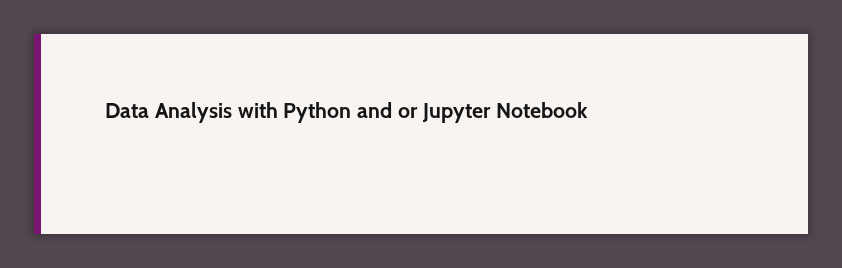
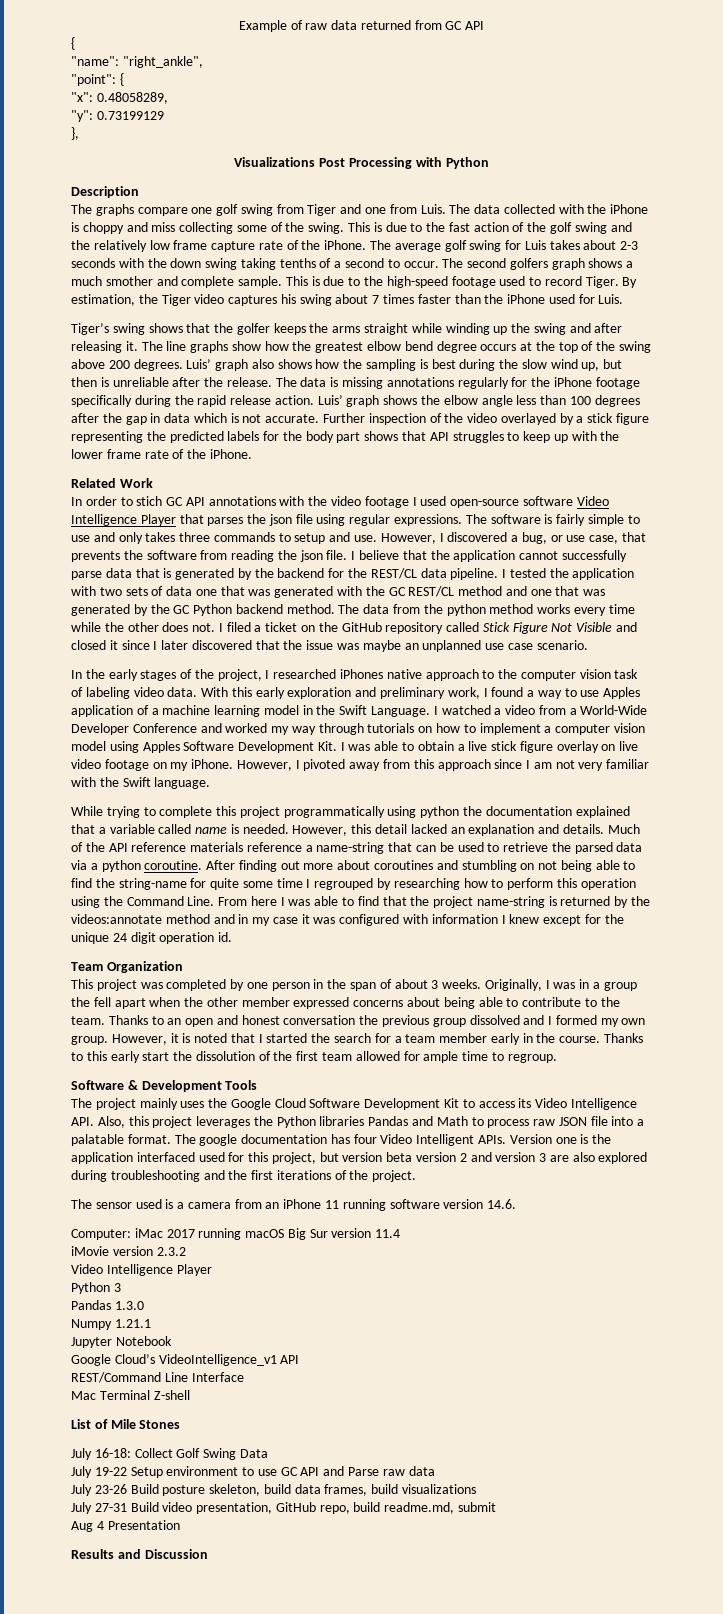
- Data Analysis with Python and or Jupyter Notebook
+ Example of raw data returned from GC API
+ {
+ "name": "right_ankle",
+ "point": {
+ "x": 0.48058289,
+ "y": 0.73199129
+ },
+ Visualizations Post Processing with Python
+ Description
+ The graphs compare one golf swing from Tiger and one from Luis. The data collected with the iPhone is choppy and miss collecting some of the swing. This is due to the fast action of the golf swing and the relatively low frame capture rate of the iPhone. The average golf swing for Luis takes about 2-3 seconds with the down swing taking tenths of a second to occur. The second golfers graph shows a much smother and complete sample. This is due to the high-speed footage used to record Tiger. By estimation, the Tiger video captures his swing about 7 times faster than the iPhone used for Luis.
+ Tiger’s swing shows that the golfer keeps the arms straight while winding up the swing and after releasing it. The line graphs show how the greatest elbow bend degree occurs at the top of the swing above 200 degrees. Luis’ graph also shows how the sampling is best during the slow wind up, but then is unreliable after the release. The data is missing annotations regularly for the iPhone footage specifically during the rapid release action. Luis’ graph shows the elbow angle less than 100 degrees after the gap in data which is not accurate. Further inspection of the video overlayed by a stick figure representing the predicted labels for the body part shows that API struggles to keep up with the lower frame rate of the iPhone.
+ Related Work
+ In order to stich GC API annotations with the video footage I used open-source software Video Intelligence Player that parses the json file using regular expressions. The software is fairly simple to use and only takes three commands to setup and use. However, I discovered a bug, or use case, that prevents the software from reading the json file. I believe that the application cannot successfully parse data that is generated by the backend for the REST/CL data pipeline. I tested the application with two sets of data one that was generated with the GC REST/CL method and one that was generated by the GC Python backend method. The data from the python method works every time while the other does not. I filed a ticket on the GitHub repository called Stick Figure Not Visible and closed it since I later discovered that the issue was maybe an unplanned use case scenario.
+ In the early stages of the project, I researched iPhones native approach to the computer vision task of labeling video data. With this early exploration and preliminary work, I found a way to use Apples application of a machine learning model in the Swift Language. I watched a video from a World-Wide Developer Conference and worked my way through tutorials on how to implement a computer vision model using Apples Software Development Kit. I was able to obtain a live stick figure overlay on live video footage on my iPhone. However, I pivoted away from this approach since I am not very familiar with the Swift language.
+ While trying to complete this project programmatically using python the documentation explained that a variable called name is needed. However, this detail lacked an explanation and details. Much of the API reference materials reference a name-string that can be used to retrieve the parsed data via a python coroutine. After finding out more about coroutines and stumbling on not being able to find the string-name for quite some time I regrouped by researching how to perform this operation using the Command Line. From here I was able to find that the project name-string is returned by the videos:annotate method and in my case it was configured with information I knew except for the unique 24 digit operation id.
+ Team Organization
+ This project was completed by one person in the span of about 3 weeks. Originally, I was in a group the fell apart when the other member expressed concerns about being able to contribute to the team. Thanks to an open and honest conversation the previous group dissolved and I formed my own group. However, it is noted that I started the search for a team member early in the course. Thanks to this early start the dissolution of the first team allowed for ample time to regroup.
+ Software & Development Tools
+ The project mainly uses the Google Cloud Software Development Kit to access its Video Intelligence API. Also, this project leverages the Python libraries Pandas and Math to process raw JSON file into a palatable format. The google documentation has four Video Intelligent APIs. Version one is the application interfaced used for this project, but version beta version 2 and version 3 are also explored during troubleshooting and the first iterations of the project.
+ The sensor used is a camera from an iPhone 11 running software version 14.6.
+ Computer: iMac 2017 running macOS Big Sur version 11.4
+ iMovie version 2.3.2
+ Video Intelligence Player
+ Python 3
+ Pandas 1.3.0
+ Numpy 1.21.1
+ Jupyter Notebook
+ Google Cloud’s VideoIntelligence_v1 API
+ REST/Command Line Interface
+ Mac Terminal Z-shell
+ List of Mile Stones
+ July 16-18: Collect Golf Swing Data
+ July 19-22 Setup environment to use GC API and Parse raw data
+ July 23-26 Build posture skeleton, build data frames, build visualizations
+ July 27-31 Build video presentation, GitHub repo, build readme.md, submit
+ Aug 4 Presentation
+ Results and Discussion

